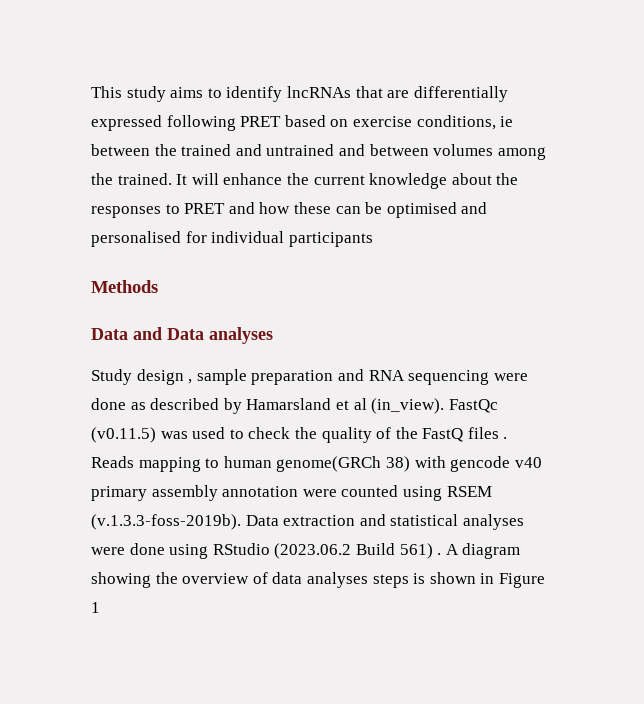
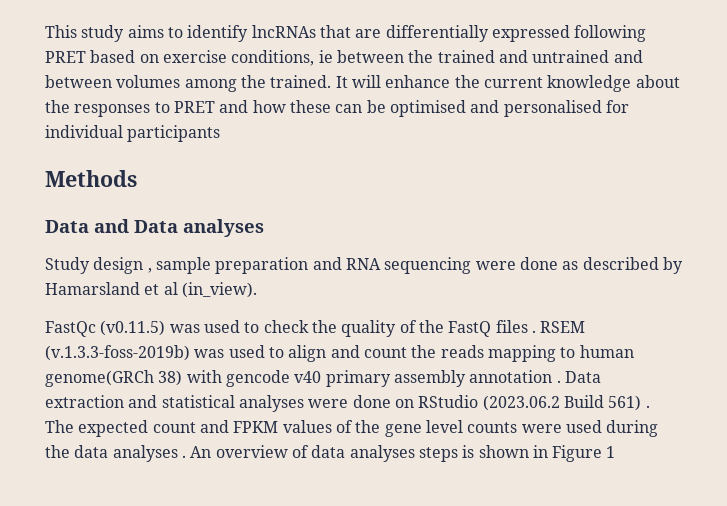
- Study design , sample preparation and RNA sequencing were done as described by Hamarsland et al (in_view). FastQc (v0.11.5) was used to check the quality of the FastQ files .
+ Study design , sample preparation and RNA sequencing were done as described by Hamarsland et al (in_view).
+ FastQc (v0.11.5) was used to check the quality of the FastQ files .
- Reads mapping to human genome(GRCh 38) with gencode v40 primary assembly annotation were counted using RSEM (v.1.3.3-foss-2019b). Data extraction and statistical analyses were done using RStudio (2023.06.2 Build 561) .
+ RSEM (v.1.3.3-foss-2019b) was used to align and count the reads mapping to human genome(GRCh 38) with gencode v40 primary assembly annotation . Data extraction and statistical analyses were done on RStudio (2023.06.2 Build 561) .
- A diagram showing the overview of data analyses steps is shown in Figure 1
+ The expected count and FPKM values of the gene level counts were used during the data analyses . An overview of data analyses steps is shown in Figure 1

